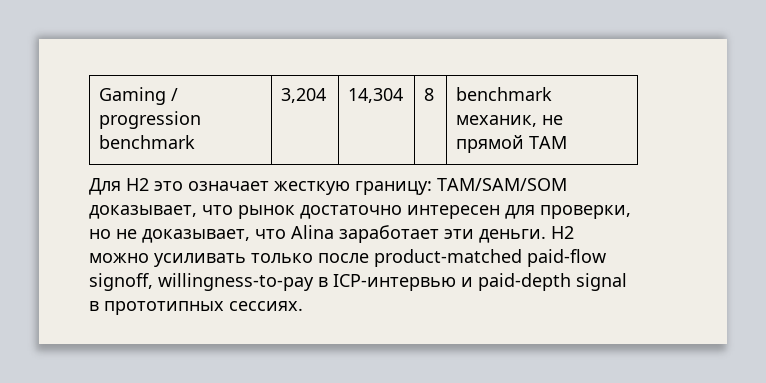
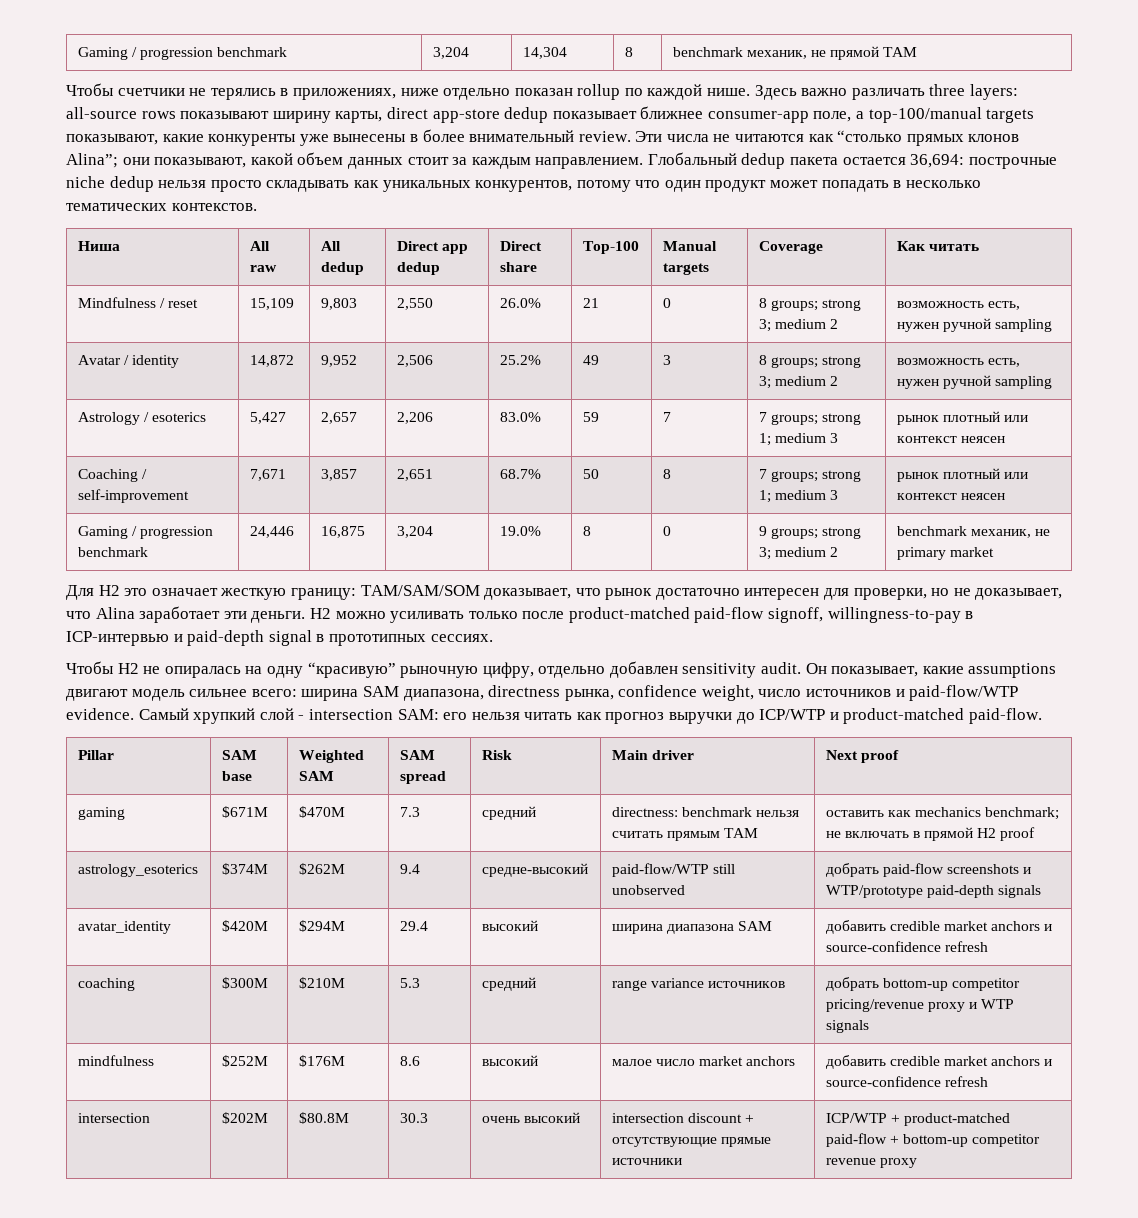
+ Чтобы счетчики не терялись в приложениях, ниже отдельно показан rollup по каждой нише. Здесь важно различать three layers: all-source rows показывают ширину карты, direct app-store dedup показывает ближнее consumer-app поле, а top-100/manual targets показывают, какие конкуренты уже вынесены в более внимательный review. Эти числа не читаются как “столько прямых клонов Alina”; они показывают, какой объем данных стоит за каждым направлением. Глобальный dedup пакета остается 36,694: построчные niche dedup нельзя просто складывать как уникальных конкурентов, потому что один продукт может попадать в несколько тематических контекстов.
+ Ниша | All raw | All dedup | Direct app dedup | Direct share | Top-100 | Manual targets | Coverage | Как читать
+ Mindfulness / reset | 15,109 | 9,803 | 2,550 | 26.0% | 21 | 0 | 8 groups; strong 3; medium 2 | возможность есть, нужен ручной sampling
+ Avatar / identity | 14,872 | 9,952 | 2,506 | 25.2% | 49 | 3 | 8 groups; strong 3; medium 2 | возможность есть, нужен ручной sampling
+ Astrology / esoterics | 5,427 | 2,657 | 2,206 | 83.0% | 59 | 7 | 7 groups; strong 1; medium 3 | рынок плотный или контекст неясен
+ Coaching / self-improvement | 7,671 | 3,857 | 2,651 | 68.7% | 50 | 8 | 7 groups; strong 1; medium 3 | рынок плотный или контекст неясен
+ Gaming / progression benchmark | 24,446 | 16,875 | 3,204 | 19.0% | 8 | 0 | 9 groups; strong 3; medium 2 | benchmark механик, не primary market
+ Чтобы H2 не опиралась на одну “красивую” рыночную цифру, отдельно добавлен sensitivity audit. Он показывает, какие assumptions двигают модель сильнее всего: ширина SAM диапазона, directness рынка, confidence weight, число источников и paid-flow/WTP evidence. Самый хрупкий слой - intersection SAM: его нельзя читать как прогноз выручки до ICP/WTP и product-matched paid-flow.
+ Pillar | SAM base | Weighted SAM | SAM spread | Risk | Main driver | Next proof
+ gaming | $671M | $470M | 7.3 | средний | directness: benchmark нельзя считать прямым TAM | оставить как mechanics benchmark; не включать в прямой H2 proof
+ astrology_esoterics | $374M | $262M | 9.4 | средне-высокий | paid-flow/WTP still unobserved | добрать paid-flow screenshots и WTP/prototype paid-depth signals
+ avatar_identity | $420M | $294M | 29.4 | высокий | ширина диапазона SAM | добавить credible market anchors и source-confidence refresh
+ coaching | $300M | $210M | 5.3 | средний | range variance источников | добрать bottom-up competitor pricing/revenue proxy и WTP signals
+ mindfulness | $252M | $176M | 8.6 | высокий | малое число market anchors | добавить credible market anchors и source-confidence refresh
+ intersection | $202M | $80.8M | 30.3 | очень высокий | intersection discount + отсутствующие прямые источники | ICP/WTP + product-matched paid-flow + bottom-up competitor revenue proxy

